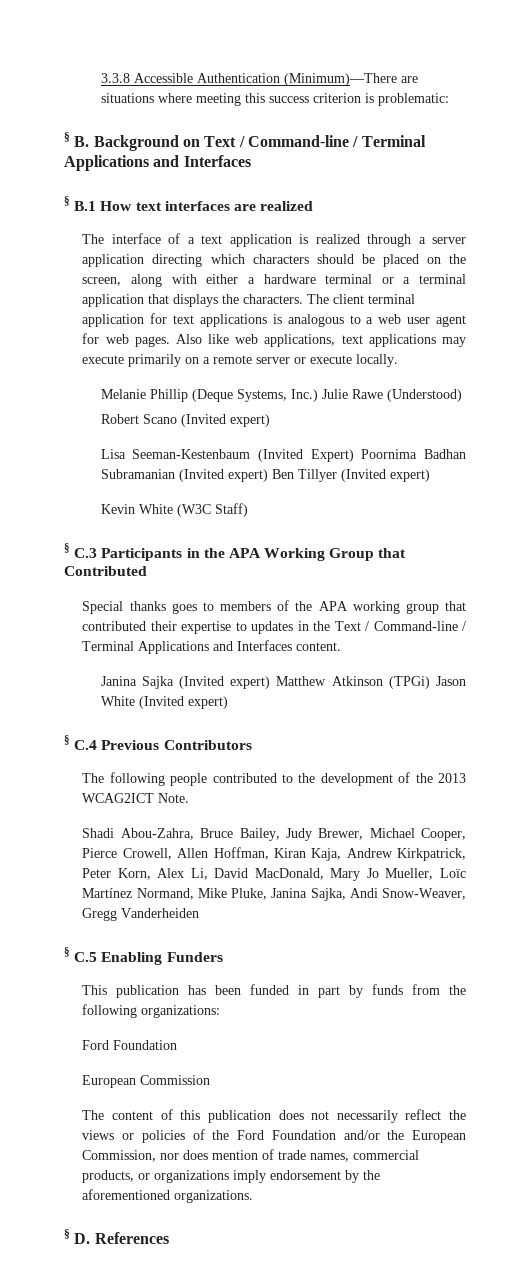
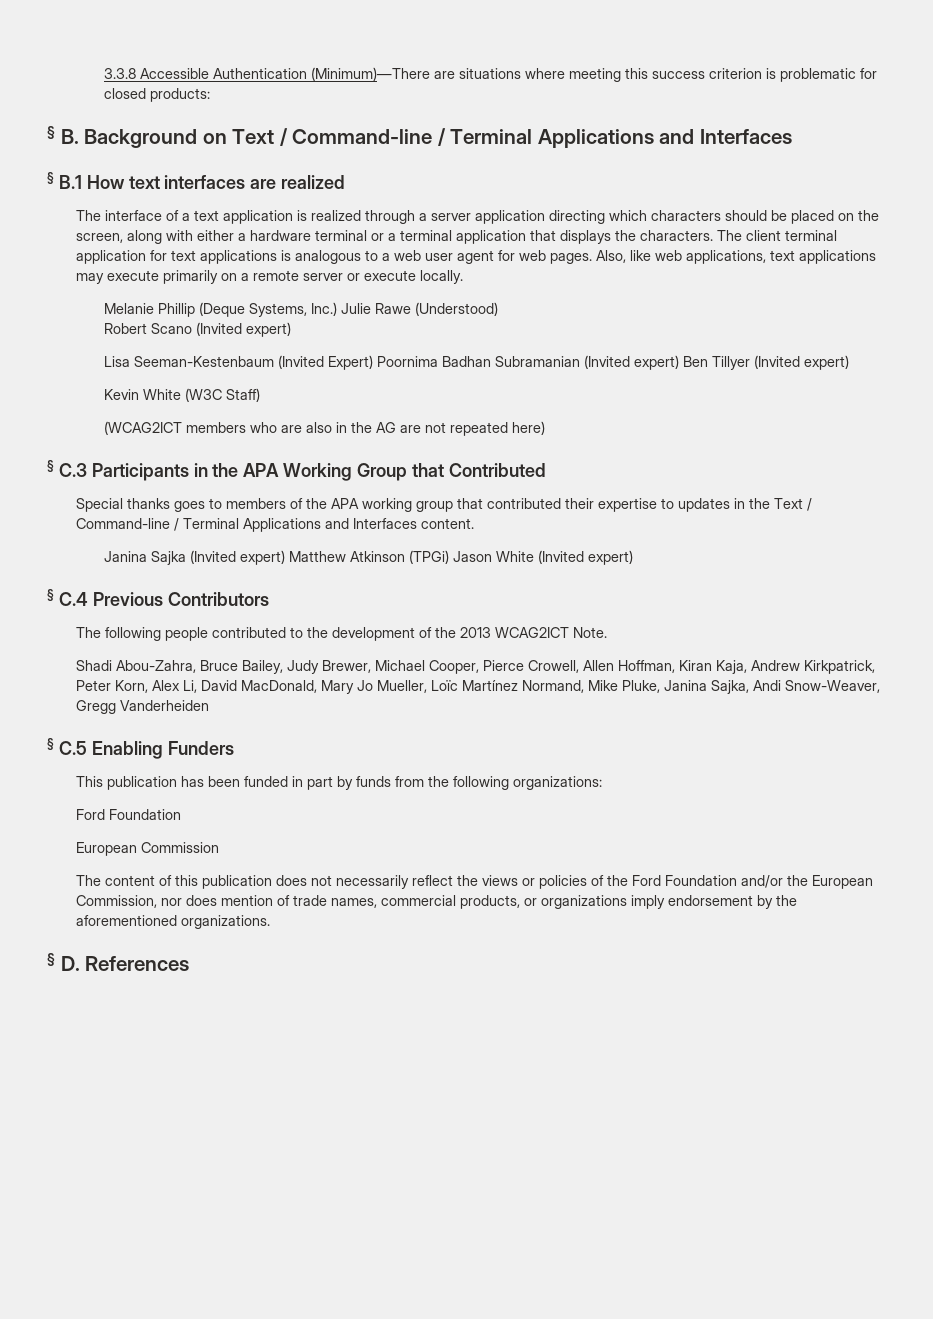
- 3.3.8 Accessible Authentication (Minimum)—There are situations where meeting this success criterion is problematic:
+ 3.3.8 Accessible Authentication (Minimum)—There are situations where meeting this success criterion is problematic for closed products:
- Also like web applications, text applications may execute primarily on a remote server or execute locally.
+ Also, like web applications, text applications may execute primarily on a remote server or execute locally.
+ (WCAG2ICT members who are also in the AG are not repeated here)

